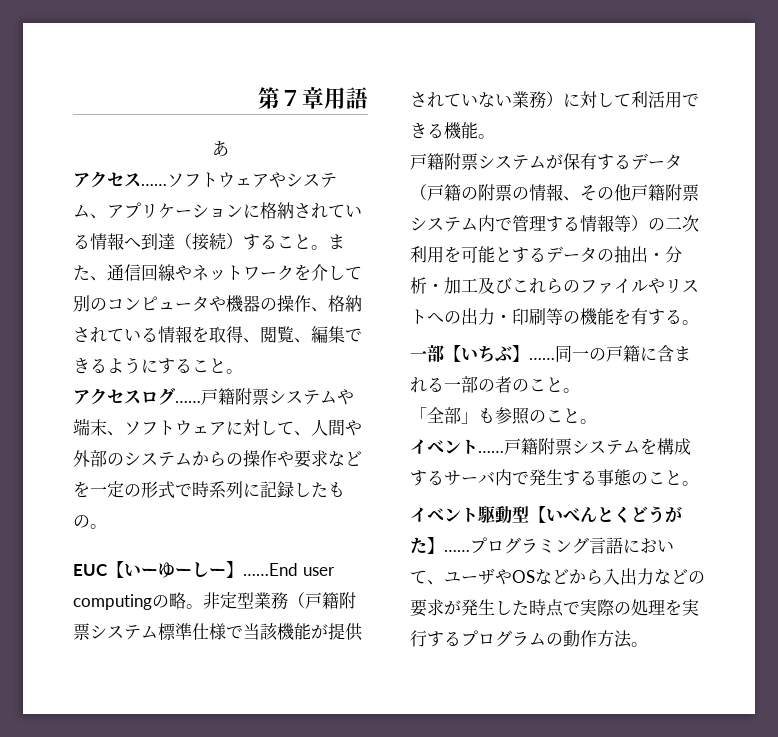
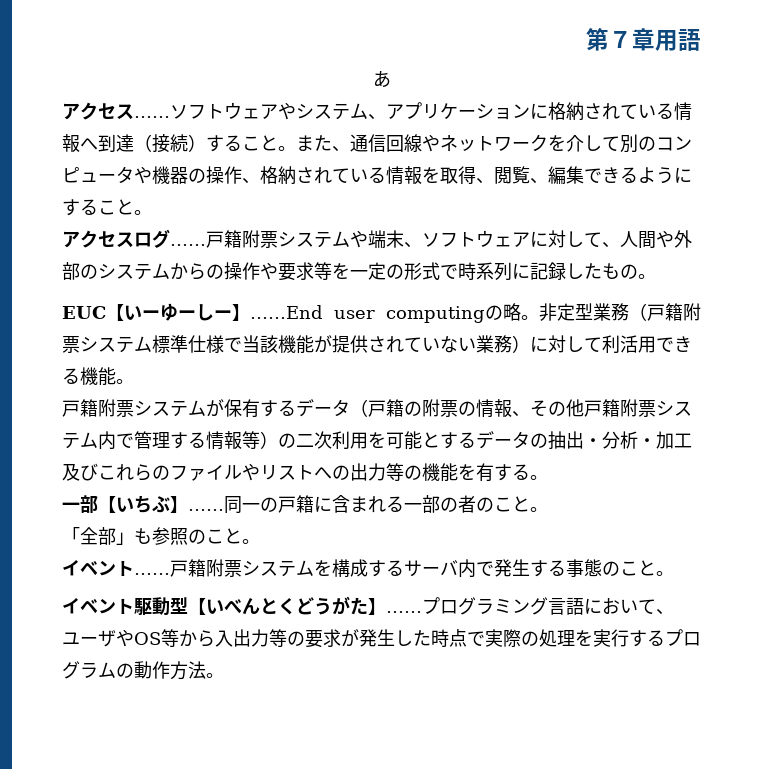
- 戸籍附票システムや端末、ソフトウェアに対して、人間や外部のシステムからの操作や要求などを一定の形式で時系列に記録したもの。
+ 戸籍附票システムや端末、ソフトウェアに対して、人間や外部のシステムからの操作や要求等を一定の形式で時系列に記録したもの。
- 戸籍附票システムが保有するデータ（戸籍の附票の情報、その他戸籍附票システム内で管理する情報等）の二次利用を可能とするデータの抽出・分析・加工及びこれらのファイルやリストへの出力・印刷等の機能を有する。
+ 戸籍附票システムが保有するデータ（戸籍の附票の情報、その他戸籍附票システム内で管理する情報等）の二次利用を可能とするデータの抽出・分析・加工及びこれらのファイルやリストへの出力等の機能を有する。
- プログラミング言語において、ユーザやOSなどから入出力などの要求が発生した時点で実際の処理を実行するプログラムの動作方法。
+ プログラミング言語において、ユーザやOS等から入出力等の要求が発生した時点で実際の処理を実行するプログラムの動作方法。

